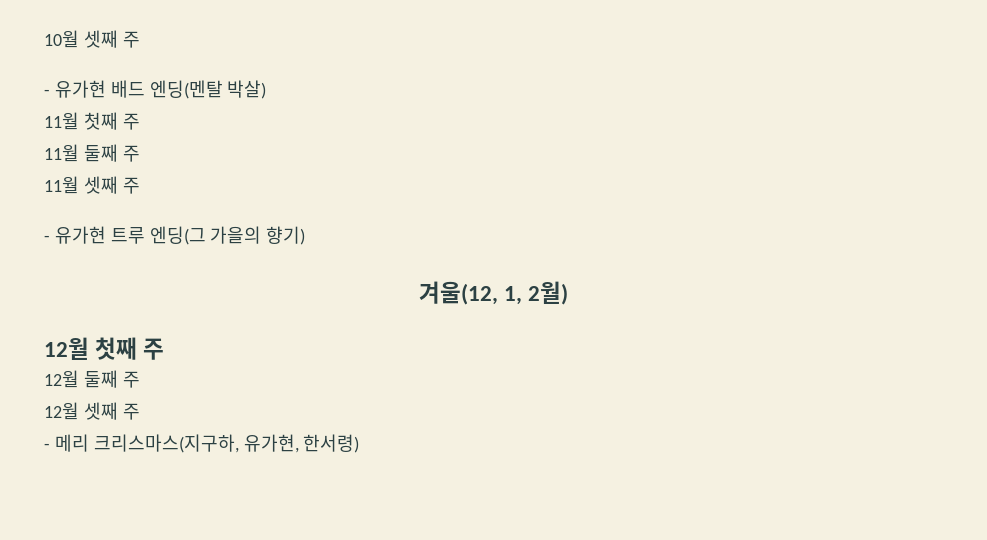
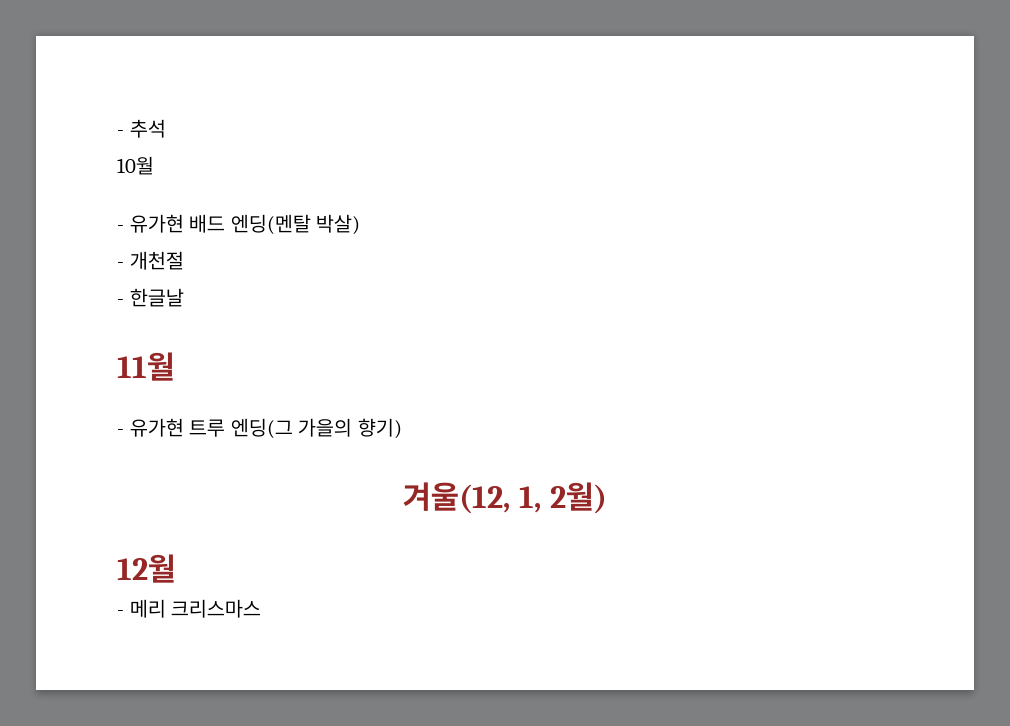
+ - 추석
- 10월 셋째 주
+ 10월
- 11월 첫째 주
- 11월 둘째 주
- 11월 셋째 주
+ - 개천절
+ - 한글날
+ 11월
- 12월 첫째 주
- 12월 둘째 주
- 12월 셋째 주
+ 12월
- - 메리 크리스마스(지구하, 유가현, 한서령)
+ - 메리 크리스마스

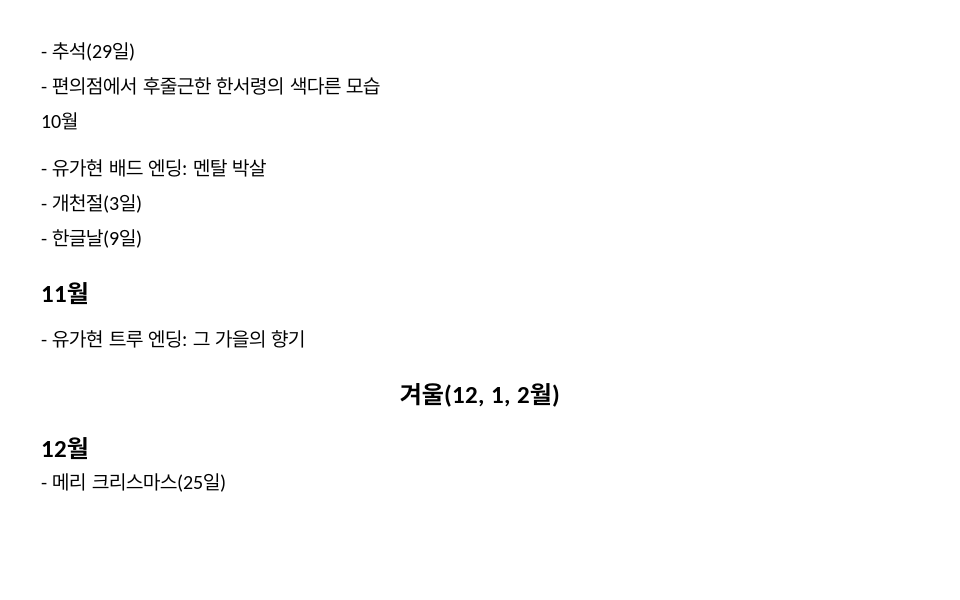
- - 추석
+ - 추석(29일)
+ - 편의점에서 후줄근한 한서령의 색다른 모습
- - 유가현 배드 엔딩(멘탈 박살)
- - 개천절
- - 한글날
+ - 유가현 배드 엔딩: 멘탈 박살
+ - 개천절(3일)
+ - 한글날(9일)
- - 유가현 트루 엔딩(그 가을의 향기)
+ - 유가현 트루 엔딩: 그 가을의 향기
- - 메리 크리스마스
+ - 메리 크리스마스(25일)

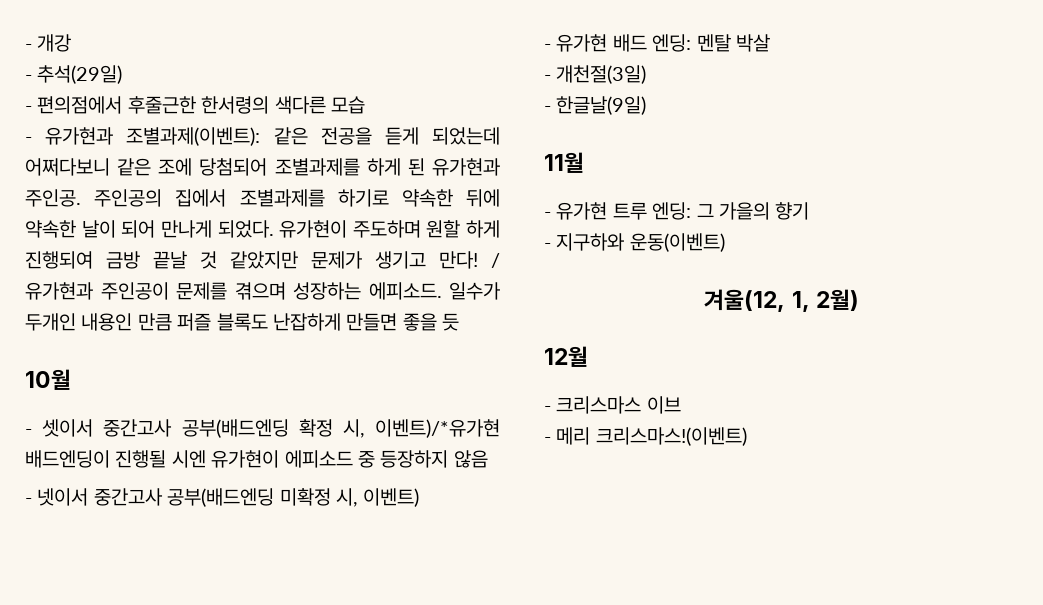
+ - 개강
+ - 유가현과 조별과제(이벤트): 같은 전공을 듣게 되었는데 어쩌다보니 같은 조에 당첨되어 조별과제를 하게 된 유가현과 주인공. 주인공의 집에서 조별과제를 하기로 약속한 뒤에 약속한 날이 되어 만나게 되었다. 유가현이 주도하며 원할 하게 진행되여 금방 끝날 것 같았지만 문제가 생기고 만다! / 유가현과 주인공이 문제를 겪으며 성장하는 에피소드. 일수가 두개인 내용인 만큼 퍼즐 블록도 난잡하게 만들면 좋을 듯
  10월
+ - 셋이서 중간고사 공부(배드엔딩 확정 시, 이벤트)/*유가현 배드엔딩이 진행될 시엔 유가현이 에피소드 중 등장하지 않음
+ - 넷이서 중간고사 공부(배드엔딩 미확정 시, 이벤트)
+ - 지구하와 운동(이벤트)
+ - 크리스마스 이브
- - 메리 크리스마스(25일)
+ - 메리 크리스마스!(이벤트)

